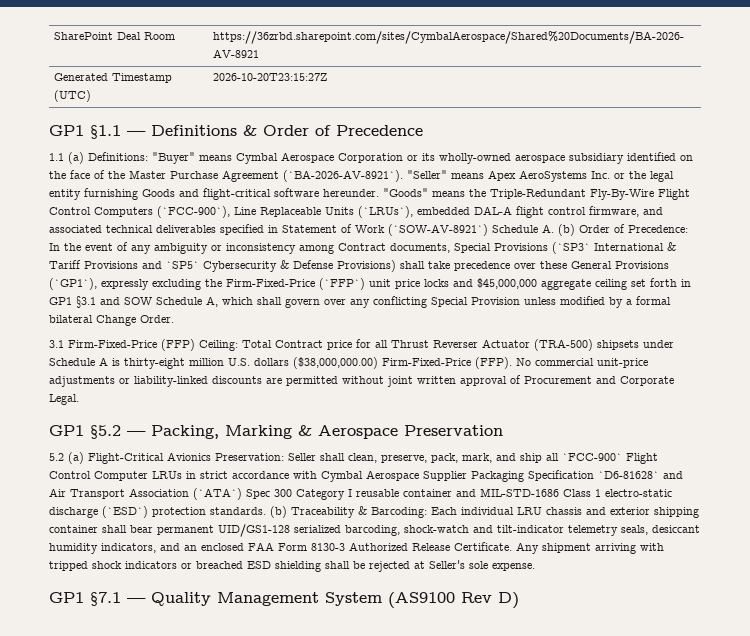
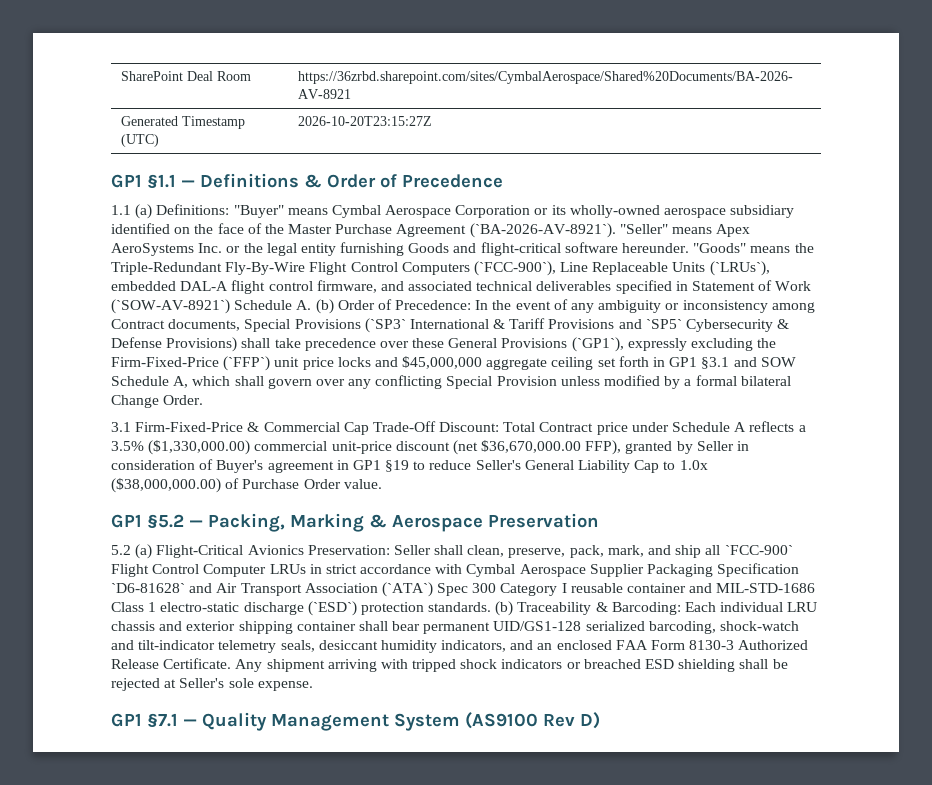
- 3.1 Firm-Fixed-Price (FFP) Ceiling: Total Contract price for all Thrust Reverser Actuator (TRA-500) shipsets under Schedule A is thirty-eight million U.S. dollars ($38,000,000.00) Firm-Fixed-Price (FFP). No commercial unit-price adjustments or liability-linked discounts are permitted without joint written approval of Procurement and Corporate Legal.
+ 3.1 Firm-Fixed-Price & Commercial Cap Trade-Off Discount: Total Contract price under Schedule A reflects a 3.5% ($1,330,000.00) commercial unit-price discount (net $36,670,000.00 FFP), granted by Seller in consideration of Buyer's agreement in GP1 §19 to reduce Seller's General Liability Cap to 1.0x ($38,000,000.00) of Purchase Order value.

